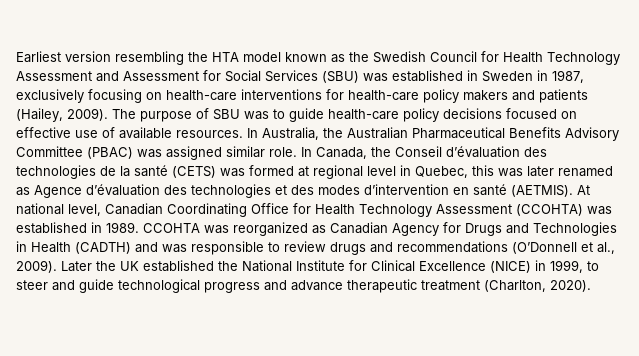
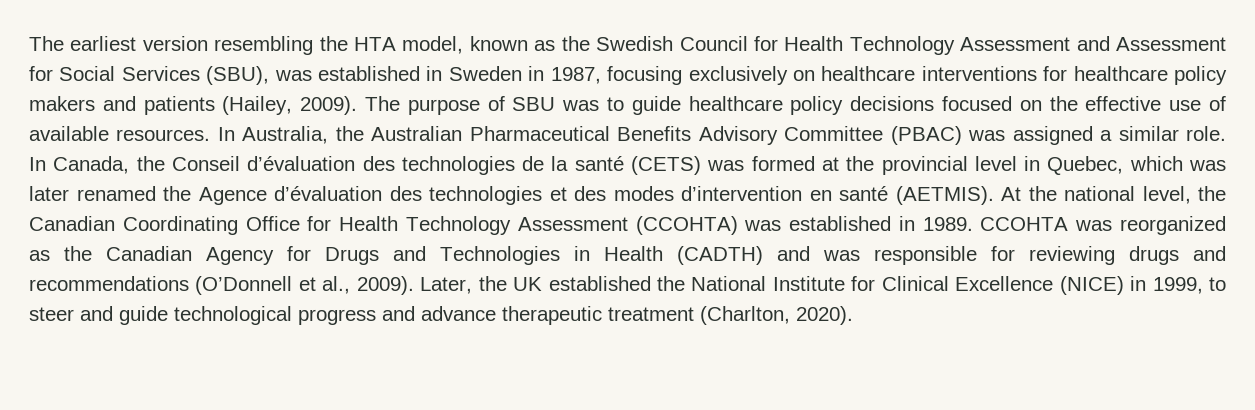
- Earliest version resembling the HTA model known as the Swedish Council for Health Technology Assessment and Assessment for Social Services (SBU) was established in Sweden in 1987, exclusively focusing on health-care interventions for health-care policy makers and patients (Hailey, 2009).
+ The earliest version resembling the HTA model, known as the Swedish Council for Health Technology Assessment and Assessment for Social Services (SBU), was established in Sweden in 1987, focusing exclusively on healthcare interventions for healthcare policy makers and patients (Hailey, 2009).
- The purpose of SBU was to guide health-care policy decisions focused on effective use of available resources.
+ The purpose of SBU was to guide healthcare policy decisions focused on the effective use of available resources.
- In Australia, the Australian Pharmaceutical Benefits Advisory Committee (PBAC) was assigned similar role.
+ In Australia, the Australian Pharmaceutical Benefits Advisory Committee (PBAC) was assigned a similar role.
- In Canada, the Conseil d’évaluation des technologies de la santé (CETS) was formed at regional level in Quebec, this was later renamed as Agence d’évaluation des technologies et des modes d’intervention en santé (AETMIS).
+ In Canada, the Conseil d’évaluation des technologies de la santé (CETS) was formed at the provincial level in Quebec, which was later renamed the Agence d’évaluation des technologies et des modes d’intervention en santé (AETMIS).
- At national level, Canadian Coordinating Office for Health Technology Assessment (CCOHTA) was established in 1989.
+ At the national level, the Canadian Coordinating Office for Health Technology Assessment (CCOHTA) was established in 1989.
- CCOHTA was reorganized as Canadian Agency for Drugs and Technologies in Health (CADTH) and was responsible to review drugs and recommendations (O’Donnell et al., 2009).
+ CCOHTA was reorganized as the Canadian Agency for Drugs and Technologies in Health (CADTH) and was responsible for reviewing drugs and recommendations (O’Donnell et al., 2009).
- Later the UK established the National Institute for Clinical Excellence (NICE) in 1999, to steer and guide technological progress and advance therapeutic treatment (Charlton, 2020).
+ Later, the UK established the National Institute for Clinical Excellence (NICE) in 1999, to steer and guide technological progress and advance therapeutic treatment (Charlton, 2020).

